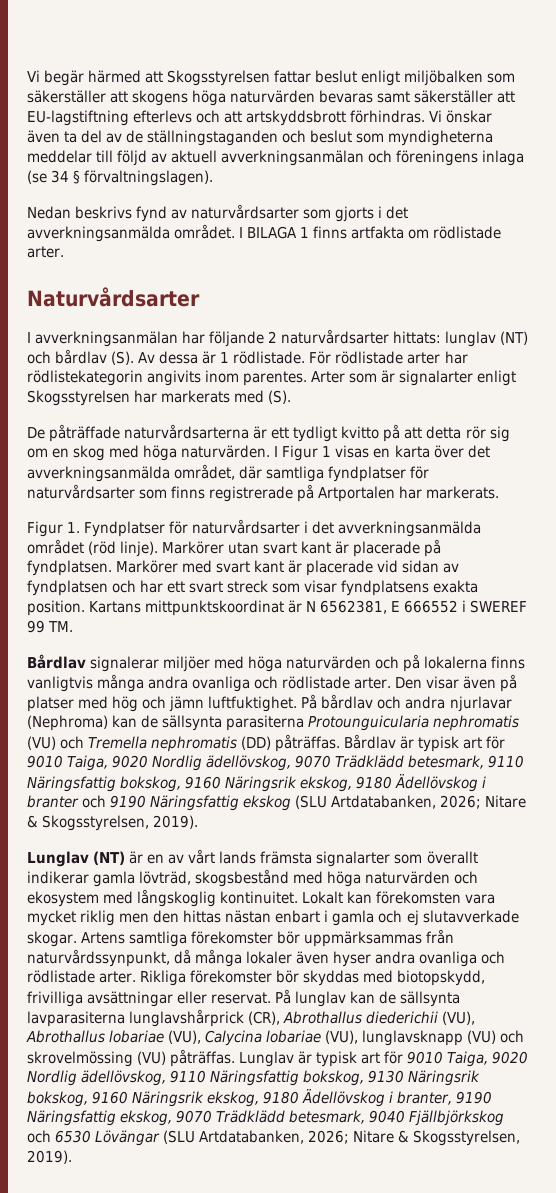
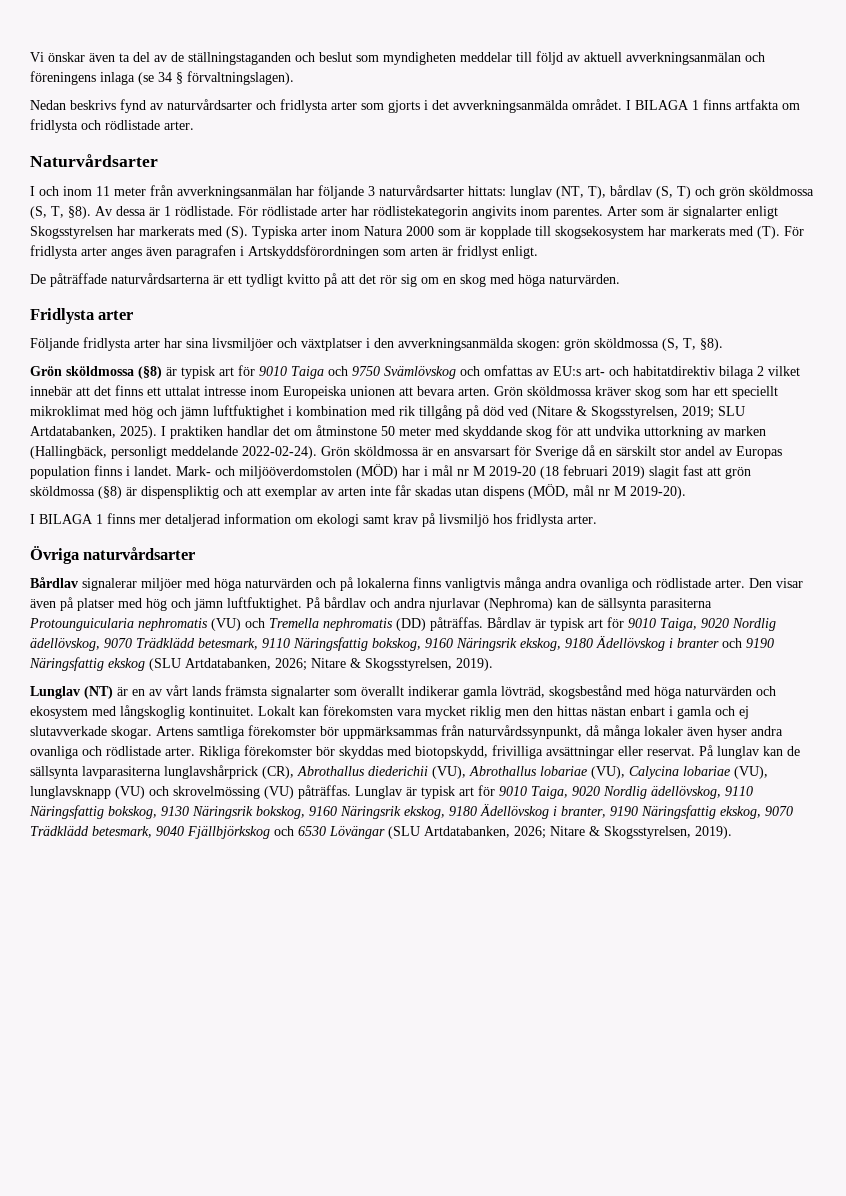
- Vi begär härmed att Skogsstyrelsen fattar beslut enligt miljöbalken som säkerställer att skogens höga naturvärden bevaras samt säkerställer att EU-lagstiftning efterlevs och att artskyddsbrott förhindras. Vi önskar även ta del av de ställningstaganden och beslut som myndigheterna meddelar till följd av aktuell avverkningsanmälan och föreningens inlaga (se 34 § förvaltningslagen).
+ Vi önskar även ta del av de ställningstaganden och beslut som myndigheten meddelar till följd av aktuell avverkningsanmälan och föreningens inlaga (se 34 § förvaltningslagen).
- Nedan beskrivs fynd av naturvårdsarter som gjorts i det avverkningsanmälda området.
+ Nedan beskrivs fynd av naturvårdsarter och fridlysta arter som gjorts i det avverkningsanmälda området.
- I BILAGA 1 finns artfakta om rödlistade arter.
+ I BILAGA 1 finns artfakta om fridlysta och rödlistade arter.
- I avverkningsanmälan har följande 2 naturvårdsarter hittats: lunglav (NT) och bårdlav (S). Av dessa är 1 rödlistade.
+ I och inom 11 meter från avverkningsanmälan har följande 3 naturvårdsarter hittats: lunglav (NT, T), bårdlav (S, T) och grön sköldmossa (S, T, §8). Av dessa är 1 rödlistade.
- Arter som är signalarter enligt Skogsstyrelsen har markerats med (S).
+ Arter som är signalarter enligt Skogsstyrelsen har markerats med (S). Typiska arter inom Natura 2000 som är kopplade till skogsekosystem har markerats med (T). För fridlysta arter anges även paragrafen i Artskyddsförordningen som arten är fridlyst enligt.
- De påträffade naturvårdsarterna är ett tydligt kvitto på att detta rör sig om en skog med höga naturvärden. I Figur 1 visas en karta över det avverkningsanmälda området, där samtliga fyndplatser för naturvårdsarter som finns registrerade på Artportalen har markerats.
- Figur 1. Fyndplatser för naturvårdsarter i det avverkningsanmälda området (röd linje). Markörer utan svart kant är placerade på fyndplatsen. Markörer med svart kant är placerade vid sidan av fyndplatsen och har ett svart streck som visar fyndplatsens exakta position. Kartans mittpunktskoordinat är N 6562381, E 666552 i SWEREF 99 TM.
+ De påträffade naturvårdsarterna är ett tydligt kvitto på att det rör sig om en skog med höga naturvärden.
+ Fridlysta arter
+ Följande fridlysta arter har sina livsmiljöer och växtplatser i den avverkningsanmälda skogen: grön sköldmossa (S, T, §8).
+ Grön sköldmossa (§8) är typisk art för 9010 Taiga och 9750 Svämlövskog och omfattas av EU:s art- och habitatdirektiv bilaga 2 vilket innebär att det finns ett uttalat intresse inom Europeiska unionen att bevara arten. Grön sköldmossa kräver skog som har ett speciellt mikroklimat med hög och jämn luftfuktighet i kombination med rik tillgång på död ved (Nitare & Skogsstyrelsen, 2019; SLU Artdatabanken, 2025). I praktiken handlar det om åtminstone 50 meter med skyddande skog för att undvika uttorkning av marken (Hallingbäck, personligt meddelande 2022-02-24). Grön sköldmossa är en ansvarsart för Sverige då en särskilt stor andel av Europas population finns i landet. Mark- och miljööverdomstolen (MÖD) har i mål nr M 2019-20 (18 februari 2019) slagit fast att grön sköldmossa (§8) är dispenspliktig och att exemplar av arten inte får skadas utan dispens (MÖD, mål nr M 2019-20).
+ I BILAGA 1 finns mer detaljerad information om ekologi samt krav på livsmiljö hos fridlysta arter.
+ Övriga naturvårdsarter

